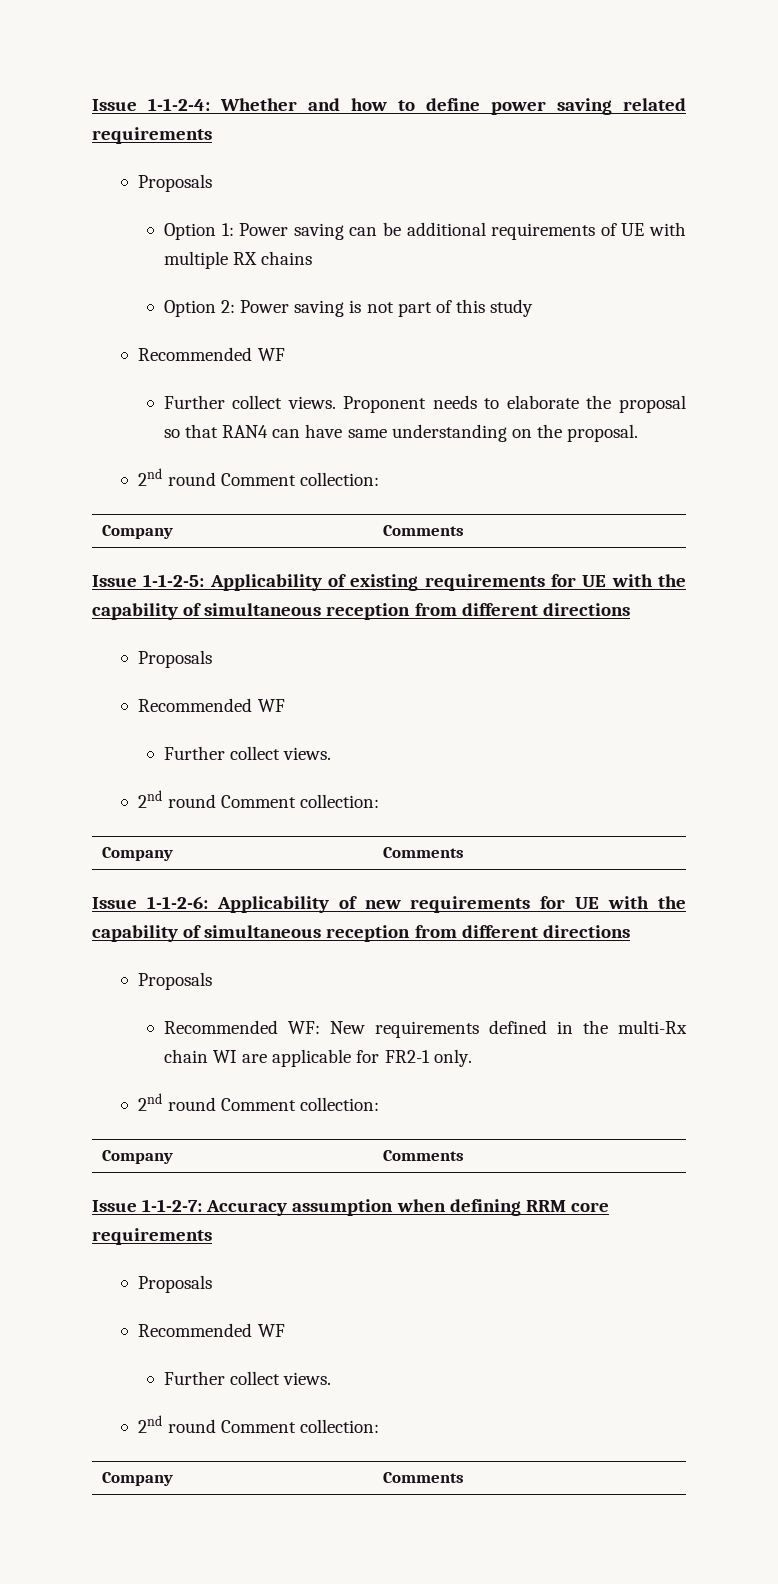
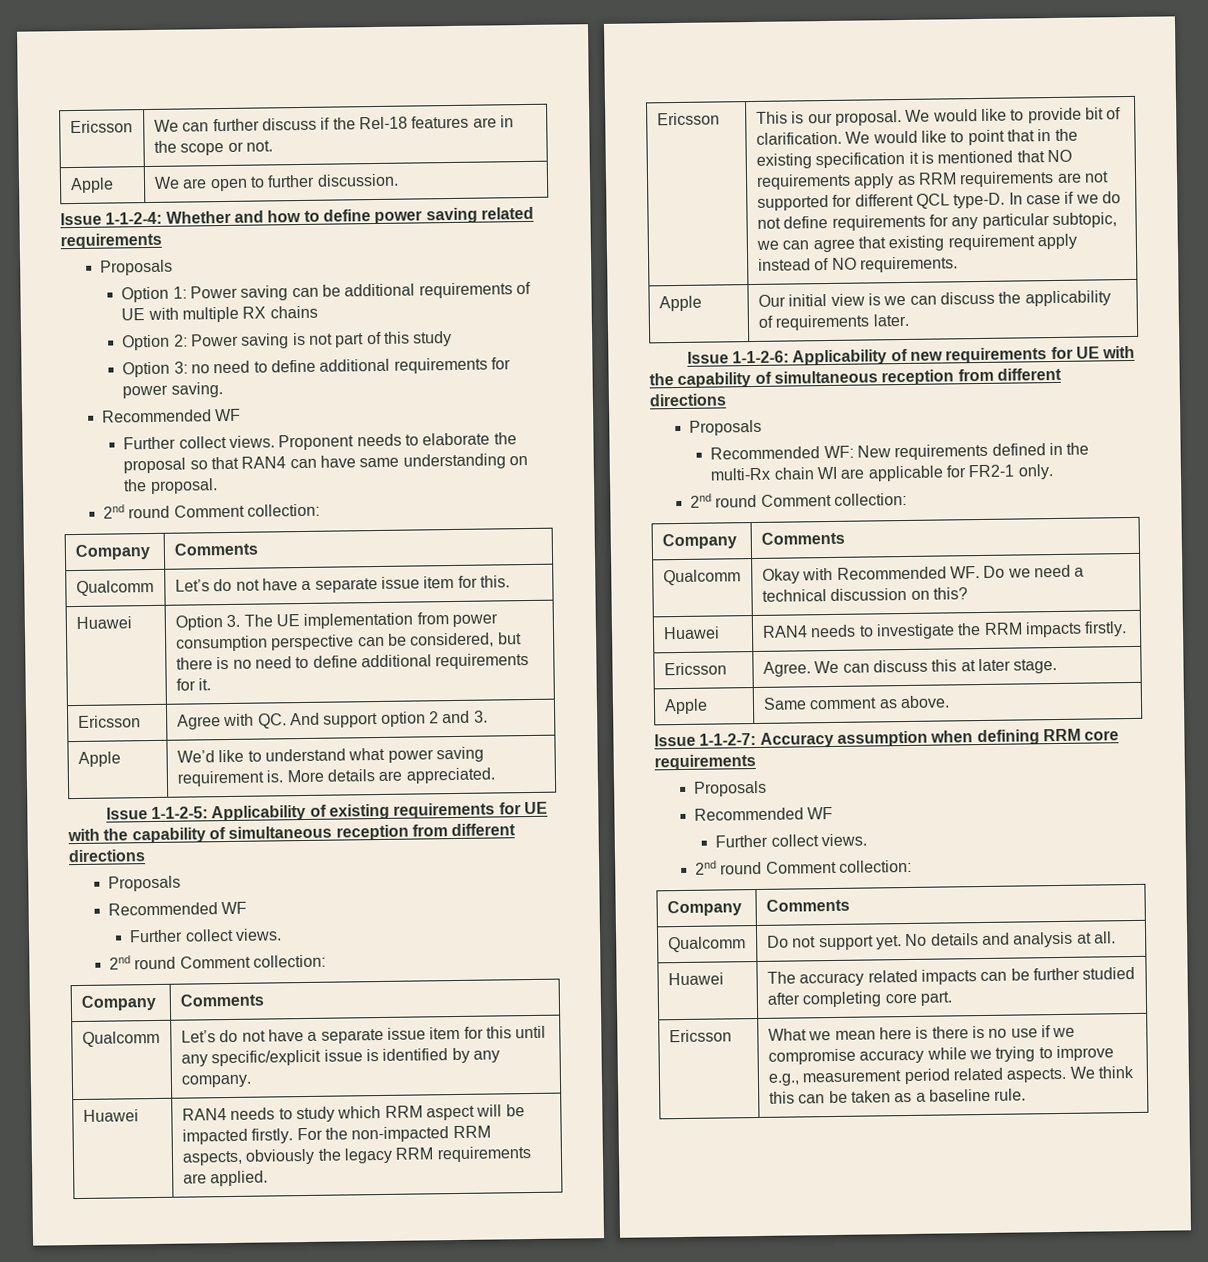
+ Ericsson | We can further discuss if the Rel-18 features are in the scope or not.
+ Apple | We are open to further discussion.
+ Option 3: no need to define additional requirements for power saving.
+ Qualcomm | Let’s do not have a separate issue item for this.
+ Huawei | Option 3. The UE implementation from power consumption perspective can be considered, but there is no need to define additional requirements for it.
+ Ericsson | Agree with QC. And support option 2 and 3.
+ Apple | We’d like to understand what power saving requirement is. More details are appreciated.
+ Qualcomm | Let’s do not have a separate issue item for this until any specific/explicit issue is identified by any company.
+ Huawei | RAN4 needs to study which RRM aspect will be impacted firstly. For the non-impacted RRM aspects, obviously the legacy RRM requirements are applied.
+ Ericsson | This is our proposal. We would like to provide bit of clarification. We would like to point that in the existing specification it is mentioned that NO requirements apply as RRM requirements are not supported for different QCL type-D. In case if we do not define requirements for any particular subtopic, we can agree that existing requirement apply instead of NO requirements.
+ Apple | Our initial view is we can discuss the applicability of requirements later.
+ Qualcomm | Okay with Recommended WF. Do we need a technical discussion on this?
+ Huawei | RAN4 needs to investigate the RRM impacts firstly.
+ Ericsson | Agree. We can discuss this at later stage.
+ Apple | Same comment as above.
+ Qualcomm | Do not support yet. No details and analysis at all.
+ Huawei | The accuracy related impacts can be further studied after completing core part.
+ Ericsson | What we mean here is there is no use if we compromise accuracy while we trying to improve e.g., measurement period related aspects. We think this can be taken as a baseline rule.

